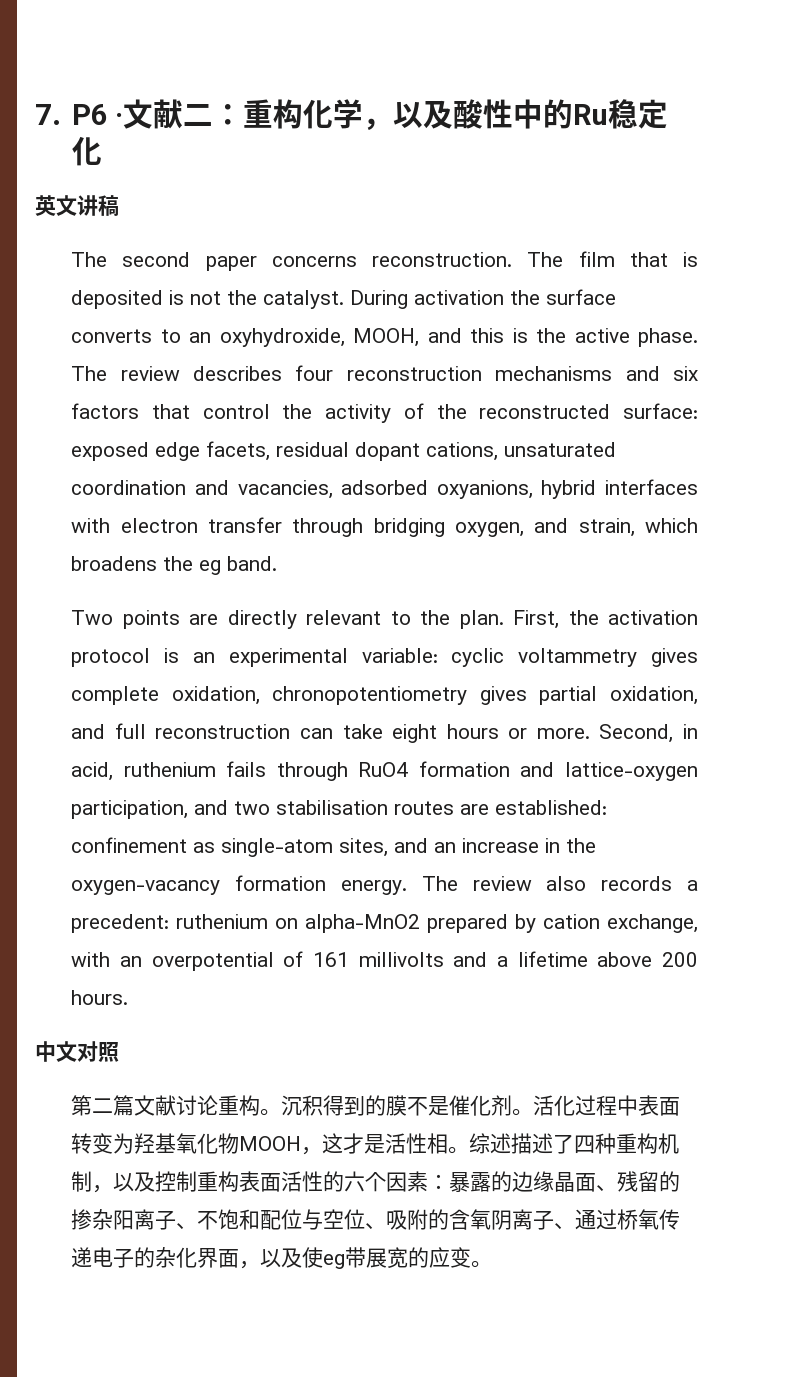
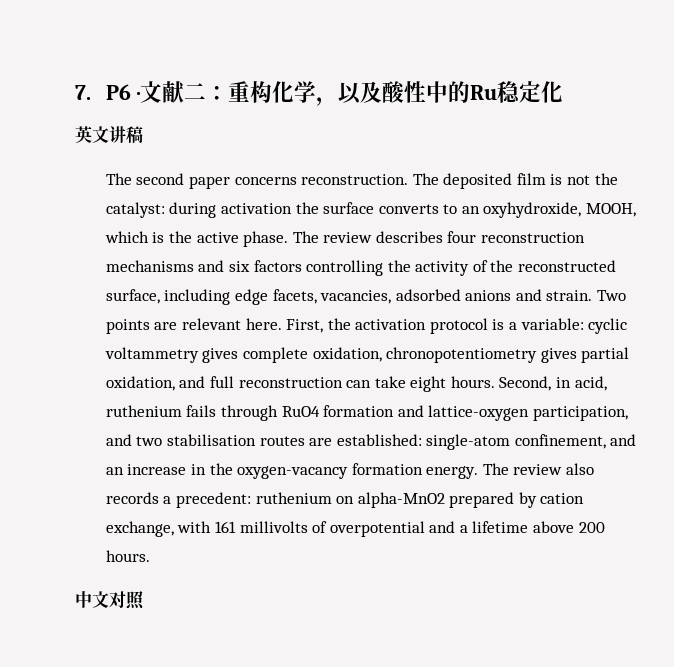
- The film that is deposited is not the catalyst. During activation the surface converts to an oxyhydroxide, MOOH, and this is the active phase.
+ The deposited film is not the catalyst: during activation the surface converts to an oxyhydroxide, MOOH, which is the active phase.
- The review describes four reconstruction mechanisms and six factors that control the activity of the reconstructed surface: exposed edge facets, residual dopant cations, unsaturated coordination and vacancies, adsorbed oxyanions, hybrid interfaces with electron transfer through bridging oxygen, and strain, which broadens the eg band.
- Two points are directly relevant to the plan.
+ The review describes four reconstruction mechanisms and six factors controlling the activity of the reconstructed surface, including edge facets, vacancies, adsorbed anions and strain. Two points are relevant here.
- First, the activation protocol is an experimental variable: cyclic voltammetry gives complete oxidation, chronopotentiometry gives partial oxidation, and full reconstruction can take eight hours or more.
+ First, the activation protocol is a variable: cyclic voltammetry gives complete oxidation, chronopotentiometry gives partial oxidation, and full reconstruction can take eight hours.
- Second, in acid, ruthenium fails through RuO4 formation and lattice-oxygen participation, and two stabilisation routes are established: confinement as single-atom sites, and an increase in the oxygen-vacancy formation energy.
+ Second, in acid, ruthenium fails through RuO4 formation and lattice-oxygen participation, and two stabilisation routes are established: single-atom confinement, and an increase in the oxygen-vacancy formation energy.
- The review also records a precedent: ruthenium on alpha-MnO2 prepared by cation exchange, with an overpotential of 161 millivolts and a lifetime above 200 hours.
+ The review also records a precedent: ruthenium on alpha-MnO2 prepared by cation exchange, with 161 millivolts of overpotential and a lifetime above 200 hours.
- 第二篇文献讨论重构。沉积得到的膜不是催化剂。活化过程中表面转变为羟基氧化物MOOH，这才是活性相。综述描述了四种重构机制，以及控制重构表面活性的六个因素：暴露的边缘晶面、残留的掺杂阳离子、不饱和配位与空位、吸附的含氧阴离子、通过桥氧传递电子的杂化界面，以及使eg带展宽的应变。

